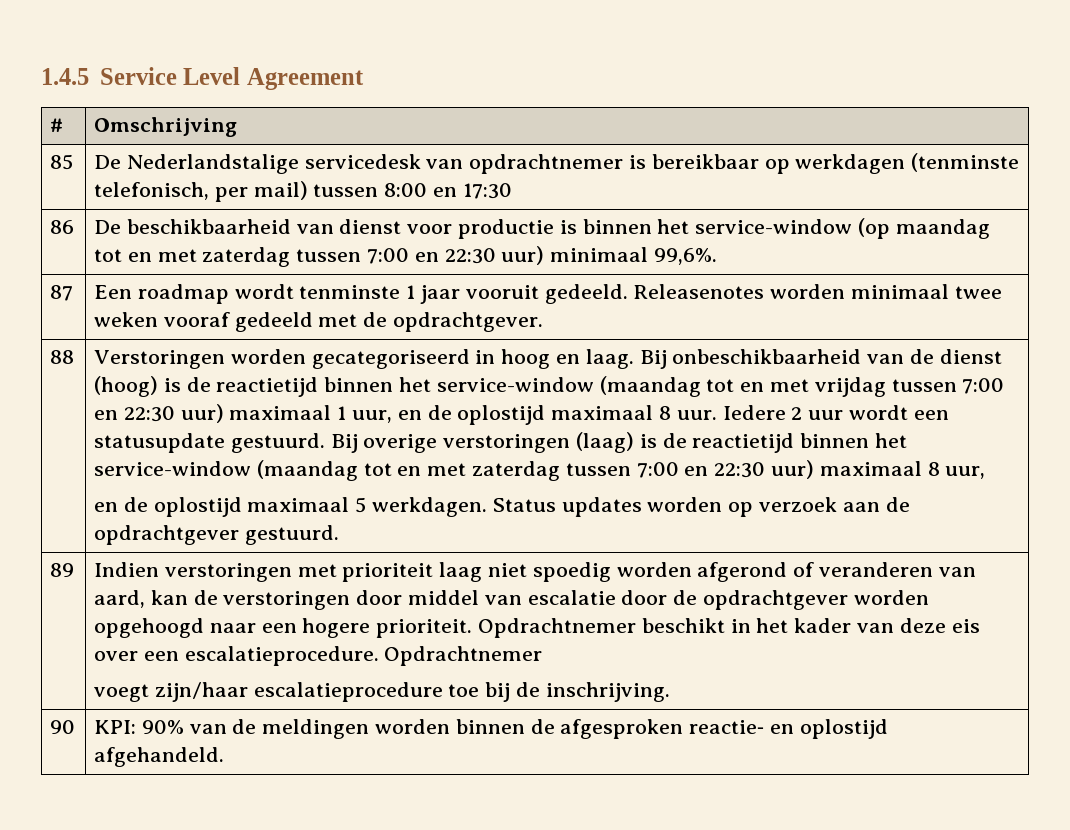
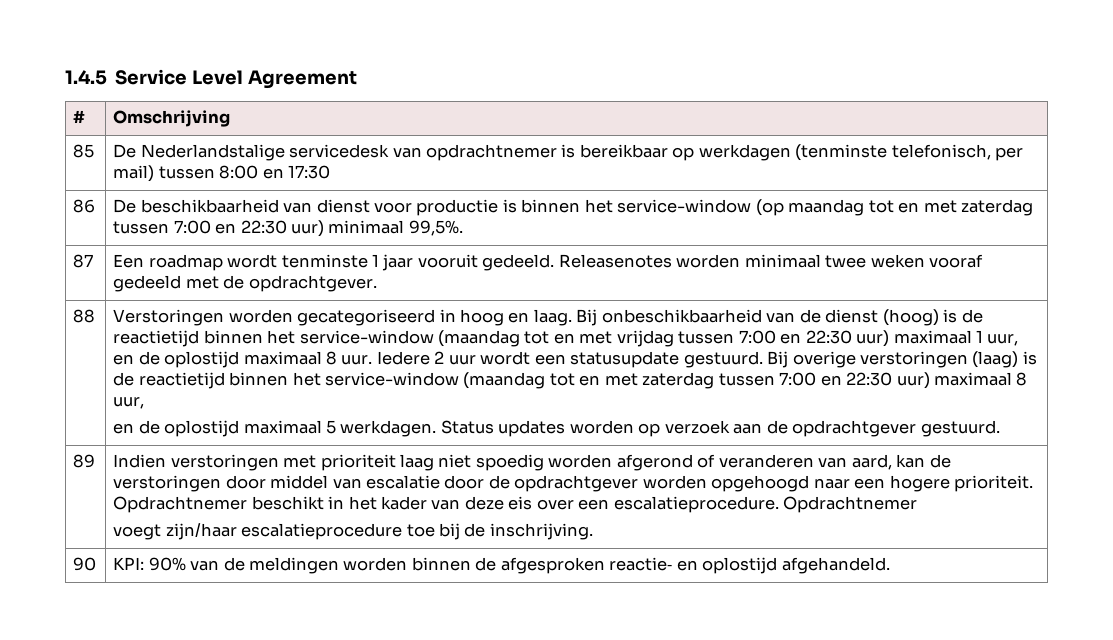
- 86 | De beschikbaarheid van dienst voor productie is binnen het service-window (op maandag tot en met zaterdag tussen 7:00 en 22:30 uur) minimaal 99,6%.
+ 86 | De beschikbaarheid van dienst voor productie is binnen het service-window (op maandag tot en met zaterdag tussen 7:00 en 22:30 uur) minimaal 99,5%.

